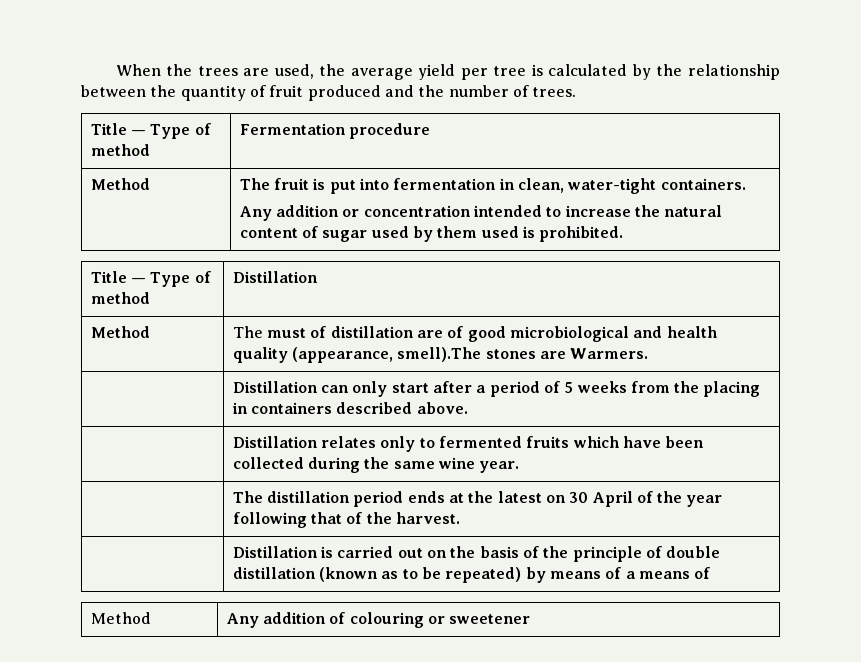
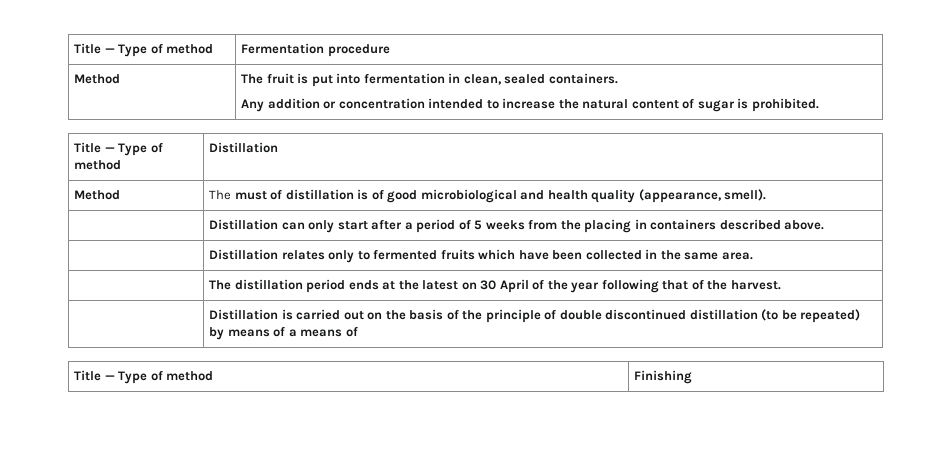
- When the trees are used, the average yield per tree is calculated by the relationship between the quantity of fruit produced and the number of trees.
- Method | The fruit is put into fermentation in clean, water-tight containers.
- Any addition or concentration intended to increase the natural content of sugar used by them used is prohibited.
+ Method | The fruit is put into fermentation in clean, sealed containers.
+ Any addition or concentration intended to increase the natural content of sugar is prohibited.
- Method | The must of distillation are of good microbiological and health quality (appearance, smell).The stones are Warmers.
+ Method | The must of distillation is of good microbiological and health quality (appearance, smell).
- | Distillation relates only to fermented fruits which have been collected during the same wine year.
+ | Distillation relates only to fermented fruits which have been collected in the same area.
- | Distillation is carried out on the basis of the principle of double distillation (known as to be repeated) by means of a means of
+ | Distillation is carried out on the basis of the principle of double discontinued distillation (to be repeated) by means of a means of
- Method | Any addition of colouring or sweetener
+ Title — Type of method | Finishing

